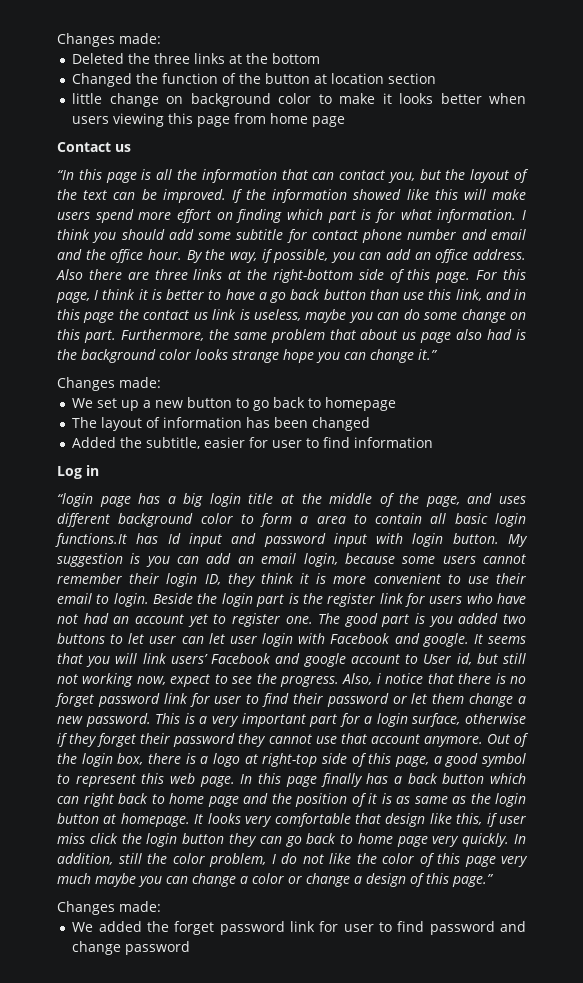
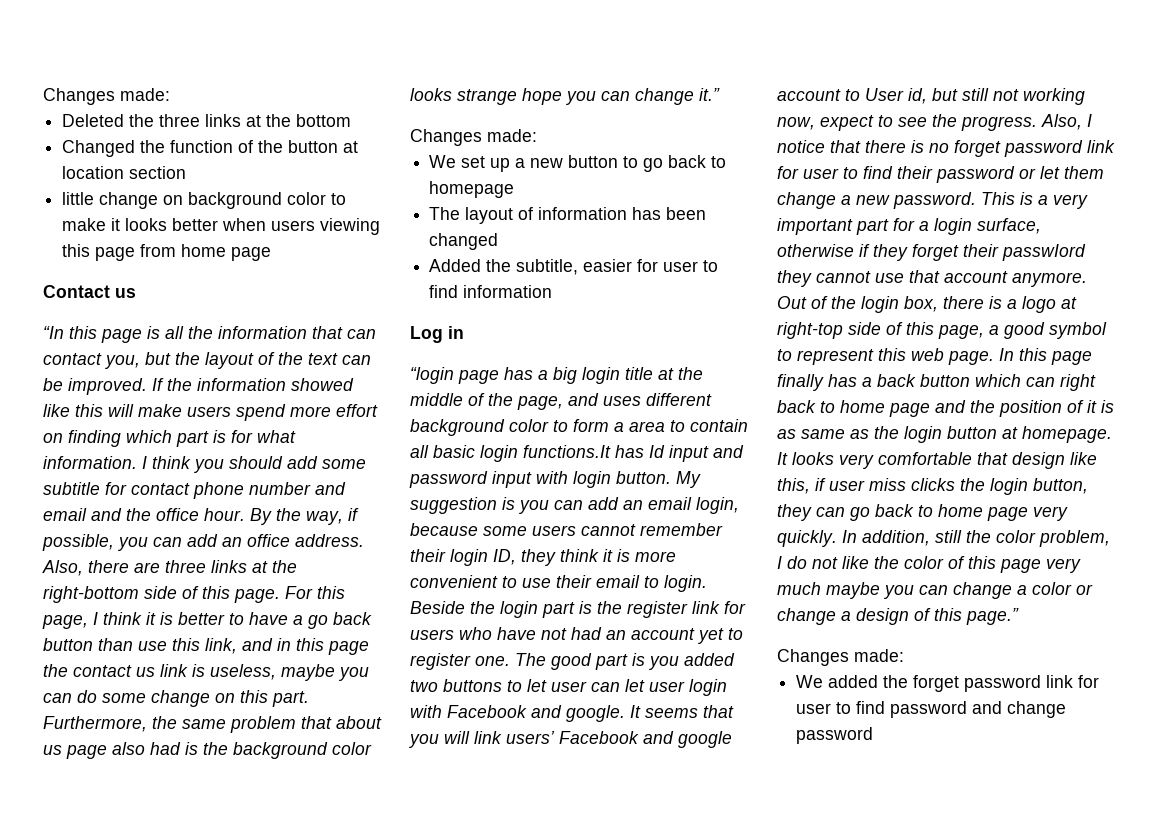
- Also there are three links at the right-bottom side of this page.
+ Also, there are three links at the right-bottom side of this page.
- Also, i notice that there is no forget password link for user to find their password or let them change a new password.
+ Also, I notice that there is no forget password link for user to find their password or let them change a new password.
- This is a very important part for a login surface, otherwise if they forget their password they cannot use that account anymore.
+ This is a very important part for a login surface, otherwise if they forget their passwIord they cannot use that account anymore.
- It looks very comfortable that design like this, if user miss click the login button they can go back to home page very quickly.
+ It looks very comfortable that design like this, if user miss clicks the login button, they can go back to home page very quickly.

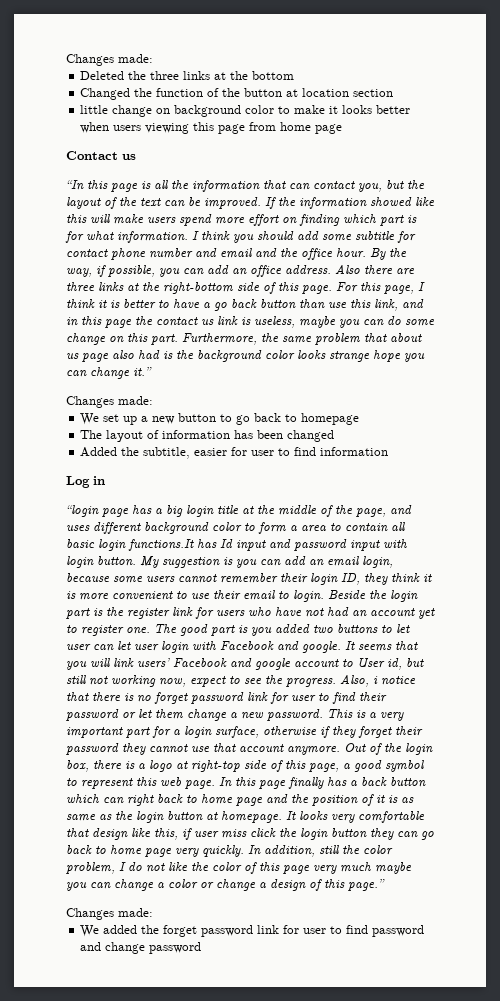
- Also, there are three links at the right-bottom side of this page.
+ Also there are three links at the right-bottom side of this page.
- Also, I notice that there is no forget password link for user to find their password or let them change a new password.
+ Also, i notice that there is no forget password link for user to find their password or let them change a new password.
- This is a very important part for a login surface, otherwise if they forget their passwIord they cannot use that account anymore.
+ This is a very important part for a login surface, otherwise if they forget their password they cannot use that account anymore.
- It looks very comfortable that design like this, if user miss clicks the login button, they can go back to home page very quickly.
+ It looks very comfortable that design like this, if user miss click the login button they can go back to home page very quickly.

